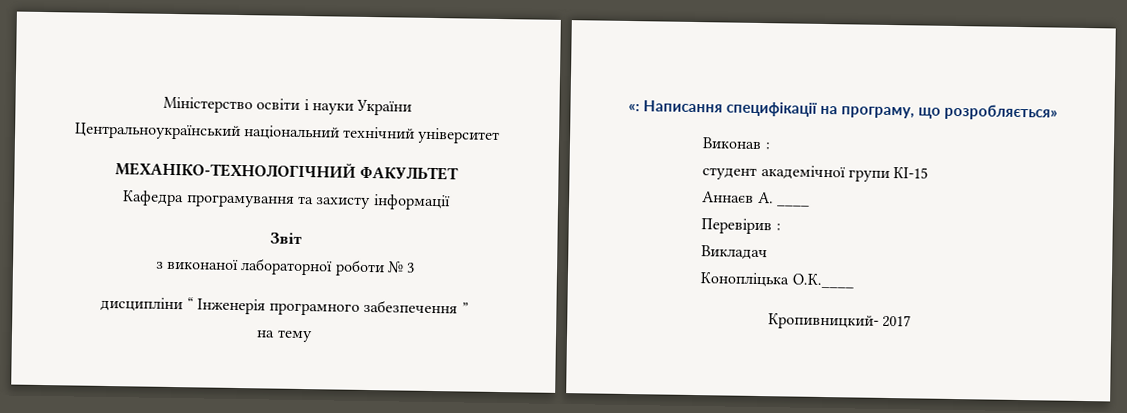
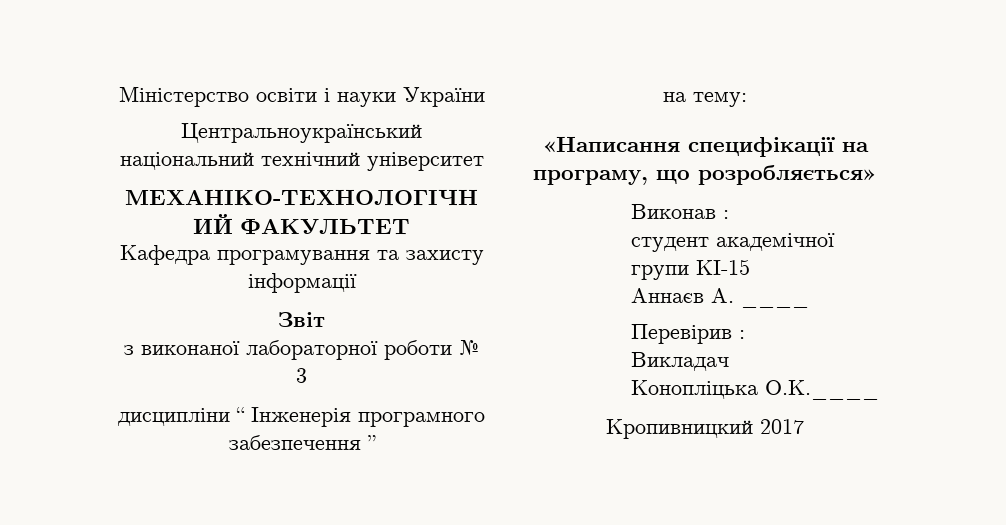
- на тему
- «: Написання специфікації на програму, що розробляється»
+ на тему:
+ «Написання специфікації на програму, що розробляється»
- Кропивницкий- 2017
+ Кропивницкий 2017

